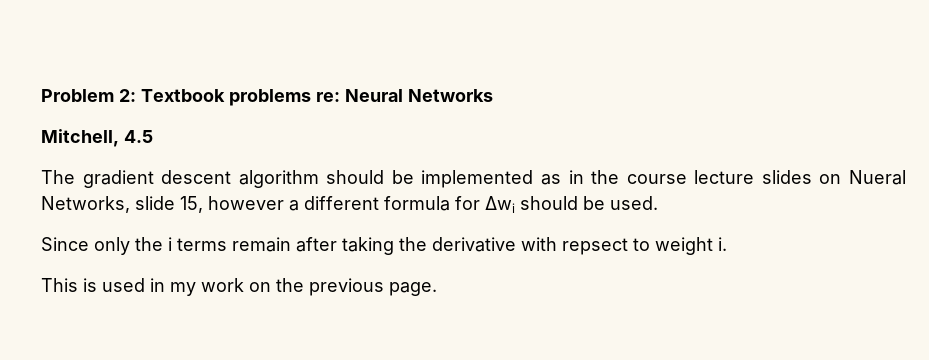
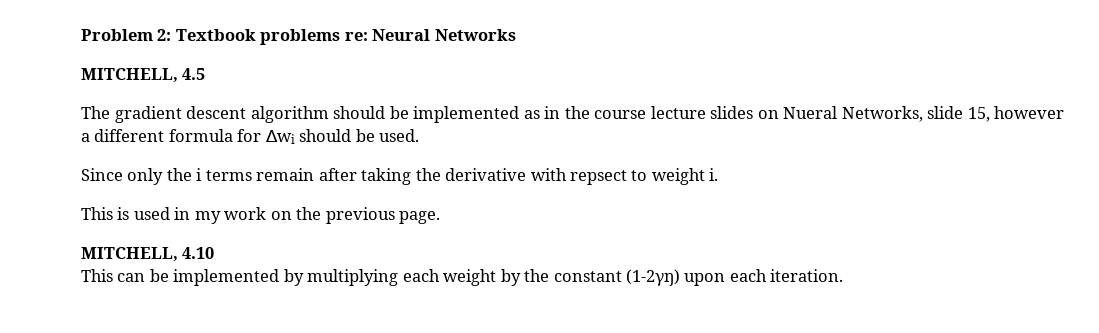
- Mitchell, 4.5
+ MITCHELL, 4.5
+ MITCHELL, 4.10
+ This can be implemented by multiplying each weight by the constant (1-2γŋ) upon each iteration.

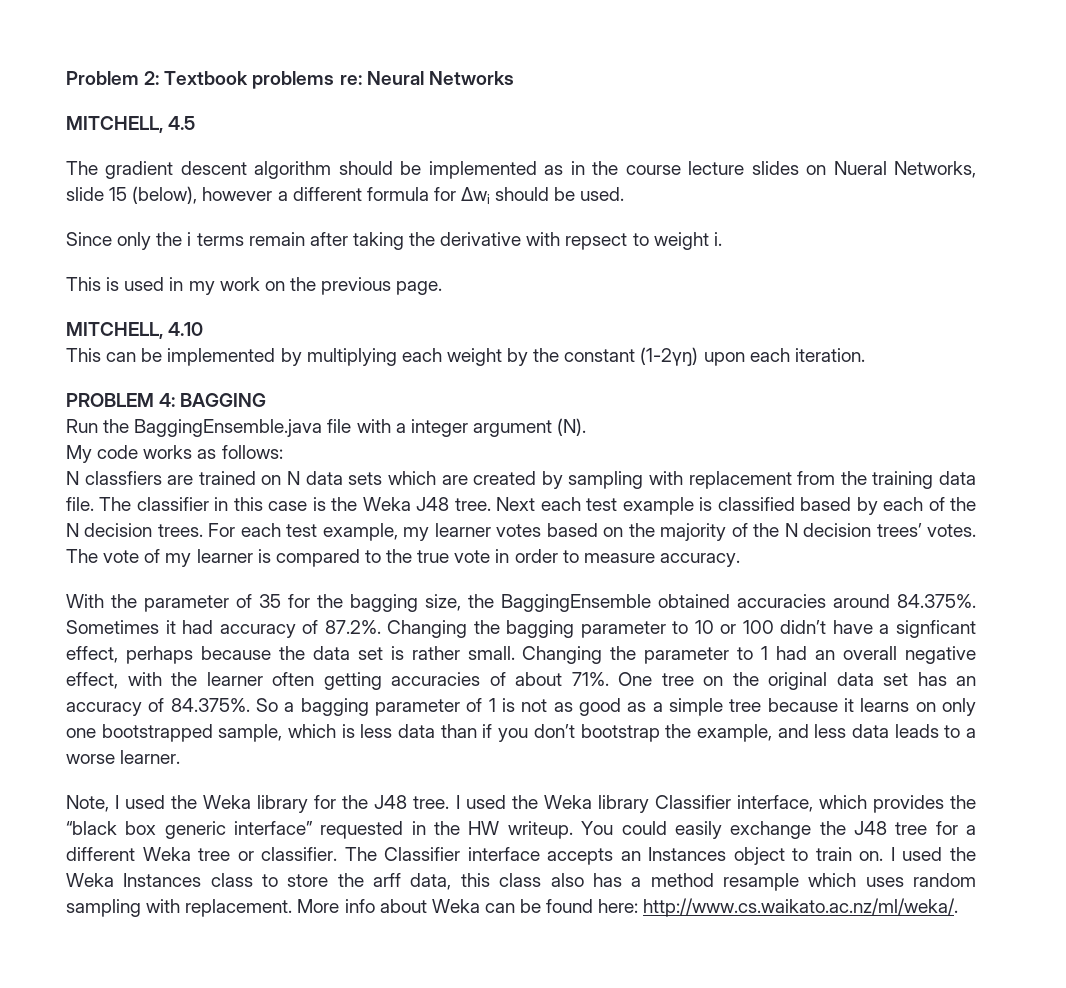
- The gradient descent algorithm should be implemented as in the course lecture slides on Nueral Networks, slide 15, however a different formula for ∆wi should be used.
+ The gradient descent algorithm should be implemented as in the course lecture slides on Nueral Networks, slide 15 (below), however a different formula for ∆wi should be used.
+ PROBLEM 4: BAGGING
+ Run the BaggingEnsemble.java file with a integer argument (N).
+ My code works as follows:
+ N classfiers are trained on N data sets which are created by sampling with replacement from the training data file. The classifier in this case is the Weka J48 tree. Next each test example is classified based by each of the N decision trees. For each test example, my learner votes based on the majority of the N decision trees’ votes. The vote of my learner is compared to the true vote in order to measure accuracy.
+ With the parameter of 35 for the bagging size, the BaggingEnsemble obtained accuracies around 84.375%. Sometimes it had accuracy of 87.2%. Changing the bagging parameter to 10 or 100 didn’t have a signficant effect, perhaps because the data set is rather small. Changing the parameter to 1 had an overall negative effect, with the learner often getting accuracies of about 71%. One tree on the original data set has an accuracy of 84.375%. So a bagging parameter of 1 is not as good as a simple tree because it learns on only one bootstrapped sample, which is less data than if you don’t bootstrap the example, and less data leads to a worse learner.
+ Note, I used the Weka library for the J48 tree. I used the Weka library Classifier interface, which provides the “black box generic interface” requested in the HW writeup. You could easily exchange the J48 tree for a different Weka tree or classifier. The Classifier interface accepts an Instances object to train on. I used the Weka Instances class to store the arff data, this class also has a method resample which uses random sampling with replacement. More info about Weka can be found here: http://www.cs.waikato.ac.nz/ml/weka/.

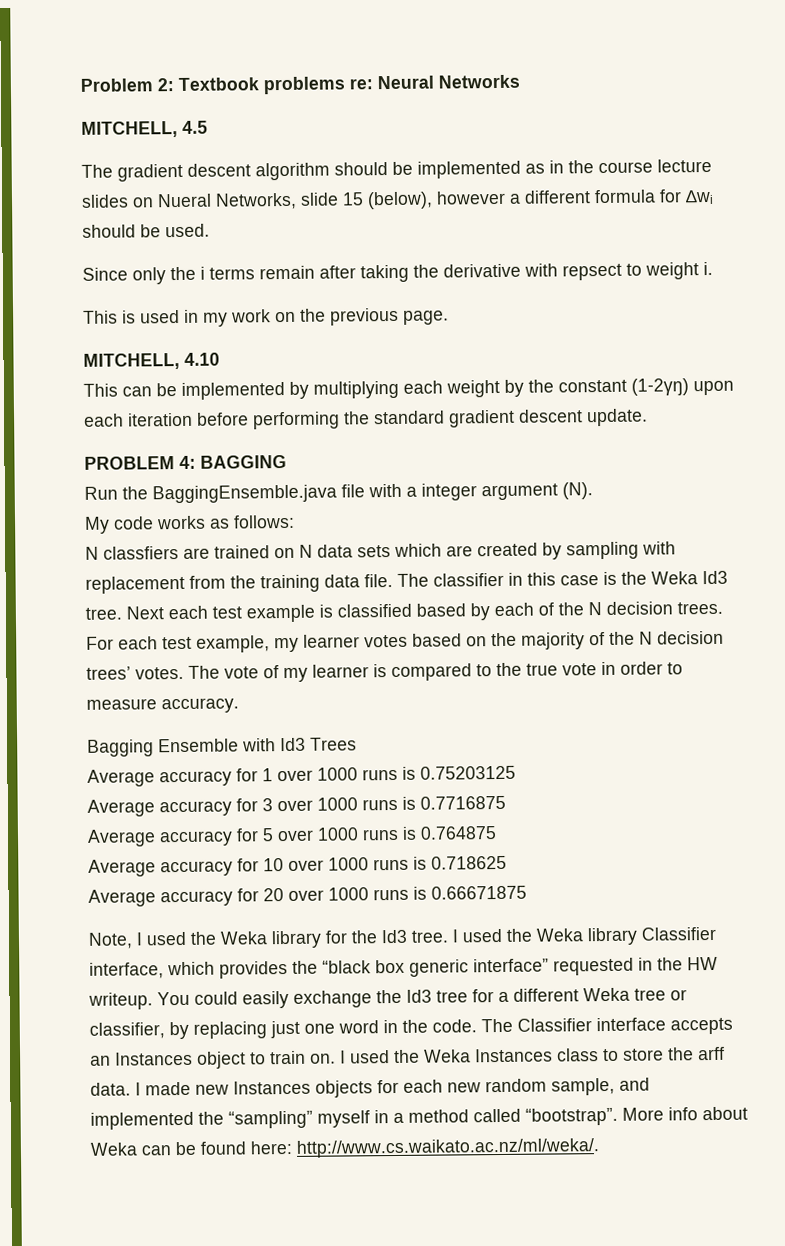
- This can be implemented by multiplying each weight by the constant (1-2γŋ) upon each iteration.
+ This can be implemented by multiplying each weight by the constant (1-2γŋ) upon each iteration before performing the standard gradient descent update.
- The classifier in this case is the Weka J48 tree.
+ The classifier in this case is the Weka Id3 tree.
- With the parameter of 35 for the bagging size, the BaggingEnsemble obtained accuracies around 84.375%. Sometimes it had accuracy of 87.2%. Changing the bagging parameter to 10 or 100 didn’t have a signficant effect, perhaps because the data set is rather small. Changing the parameter to 1 had an overall negative effect, with the learner often getting accuracies of about 71%. One tree on the original data set has an accuracy of 84.375%. So a bagging parameter of 1 is not as good as a simple tree because it learns on only one bootstrapped sample, which is less data than if you don’t bootstrap the example, and less data leads to a worse learner.
+ Bagging Ensemble with Id3 Trees
+ Average accuracy for 1 over 1000 runs is 0.75203125
+ Average accuracy for 3 over 1000 runs is 0.7716875
+ Average accuracy for 5 over 1000 runs is 0.764875
+ Average accuracy for 10 over 1000 runs is 0.718625
+ Average accuracy for 20 over 1000 runs is 0.66671875
- Note, I used the Weka library for the J48 tree.
+ Note, I used the Weka library for the Id3 tree.
- You could easily exchange the J48 tree for a different Weka tree or classifier.
+ You could easily exchange the Id3 tree for a different Weka tree or classifier, by replacing just one word in the code.
- I used the Weka Instances class to store the arff data, this class also has a method resample which uses random sampling with replacement.
+ I used the Weka Instances class to store the arff data. I made new Instances objects for each new random sample, and implemented the “sampling” myself in a method called “bootstrap”.

